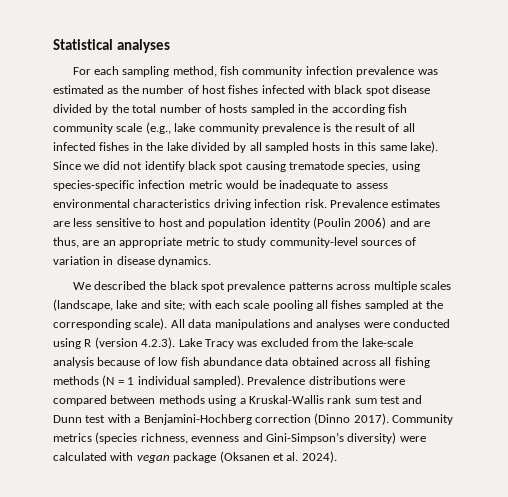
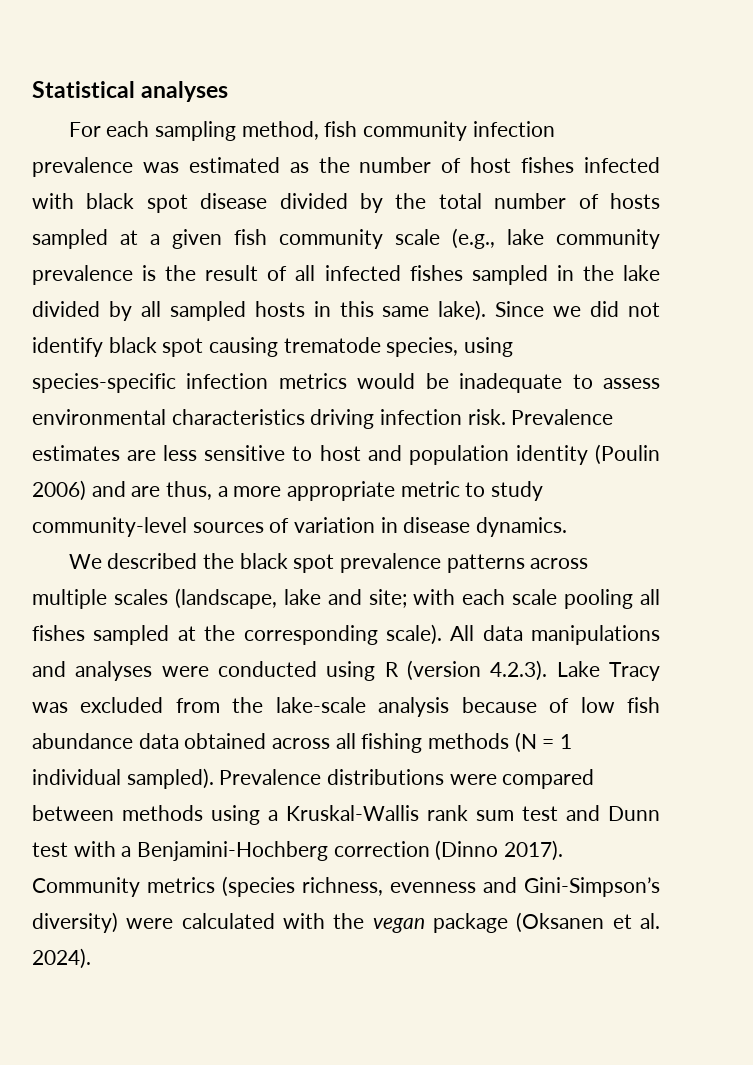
- For each sampling method, fish community infection prevalence was estimated as the number of host fishes infected with black spot disease divided by the total number of hosts sampled in the according fish community scale (e.g., lake community prevalence is the result of all infected fishes in the lake divided by all sampled hosts in this same lake).
+ For each sampling method, fish community infection prevalence was estimated as the number of host fishes infected with black spot disease divided by the total number of hosts sampled at a given fish community scale (e.g., lake community prevalence is the result of all infected fishes sampled in the lake divided by all sampled hosts in this same lake).
- Since we did not identify black spot causing trematode species, using species-specific infection metric would be inadequate to assess environmental characteristics driving infection risk.
+ Since we did not identify black spot causing trematode species, using species-specific infection metrics would be inadequate to assess environmental characteristics driving infection risk.
- Prevalence estimates are less sensitive to host and population identity (Poulin 2006) and are thus, are an appropriate metric to study community-level sources of variation in disease dynamics.
+ Prevalence estimates are less sensitive to host and population identity (Poulin 2006) and are thus, a more appropriate metric to study community-level sources of variation in disease dynamics.
- Community metrics (species richness, evenness and Gini-Simpson’s diversity) were calculated with vegan package (Oksanen et al. 2024).
+ Community metrics (species richness, evenness and Gini-Simpson’s diversity) were calculated with the vegan package (Oksanen et al. 2024).

